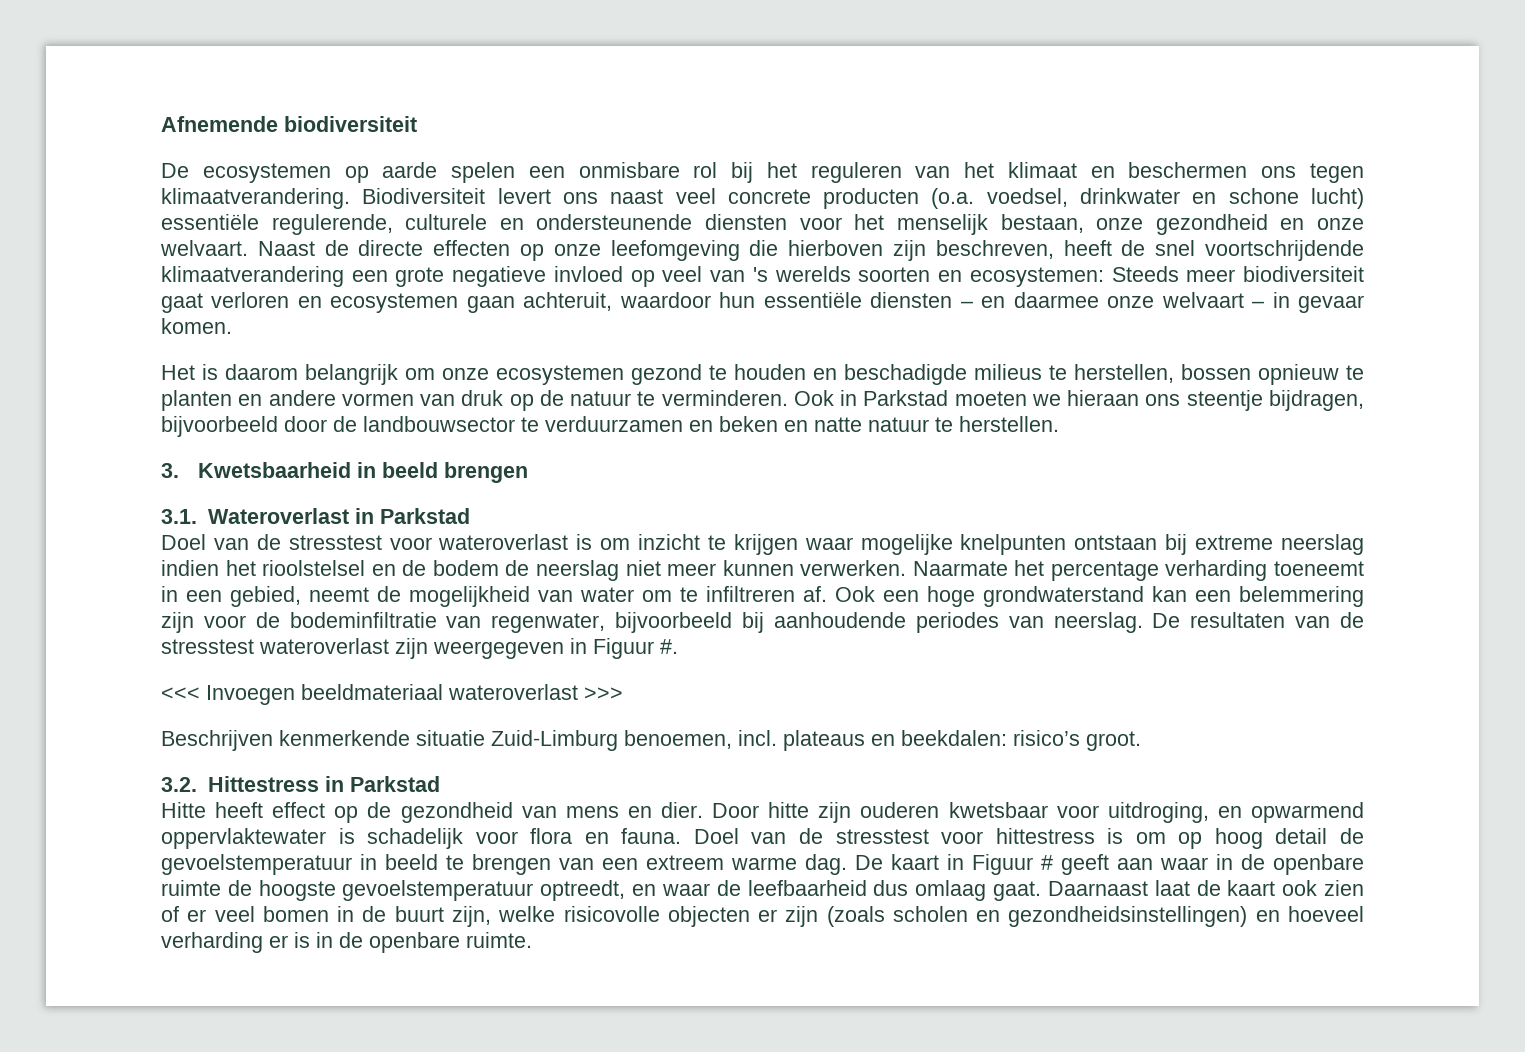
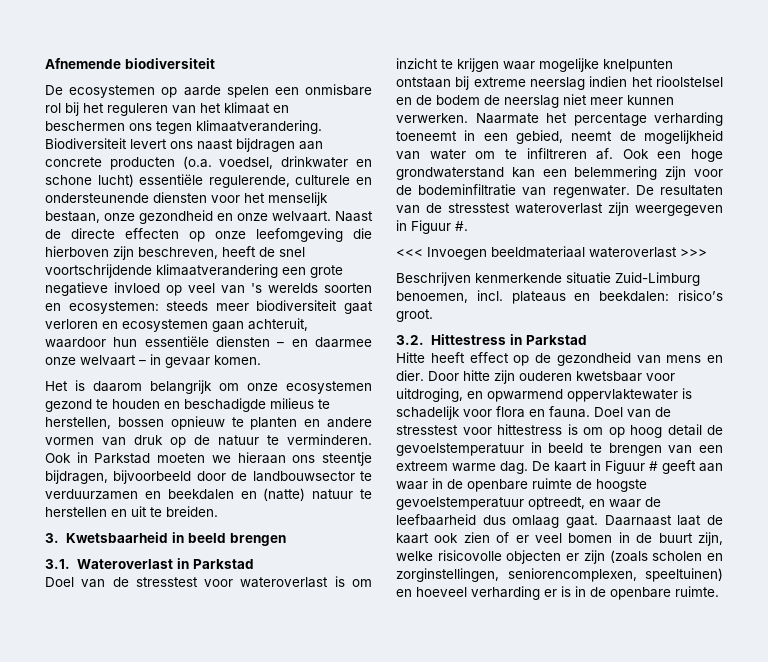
- Biodiversiteit levert ons naast veel concrete producten (o.a. voedsel, drinkwater en schone lucht) essentiële regulerende, culturele en ondersteunende diensten voor het menselijk bestaan, onze gezondheid en onze welvaart.
+ Biodiversiteit levert ons naast bijdragen aan concrete producten (o.a. voedsel, drinkwater en schone lucht) essentiële regulerende, culturele en ondersteunende diensten voor het menselijk bestaan, onze gezondheid en onze welvaart.
- Naast de directe effecten op onze leefomgeving die hierboven zijn beschreven, heeft de snel voortschrijdende klimaatverandering een grote negatieve invloed op veel van 's werelds soorten en ecosystemen: Steeds meer biodiversiteit gaat verloren en ecosystemen gaan achteruit, waardoor hun essentiële diensten – en daarmee onze welvaart – in gevaar komen.
+ Naast de directe effecten op onze leefomgeving die hierboven zijn beschreven, heeft de snel voortschrijdende klimaatverandering een grote negatieve invloed op veel van 's werelds soorten en ecosystemen: steeds meer biodiversiteit gaat verloren en ecosystemen gaan achteruit, waardoor hun essentiële diensten – en daarmee onze welvaart – in gevaar komen.
- Ook in Parkstad moeten we hieraan ons steentje bijdragen, bijvoorbeeld door de landbouwsector te verduurzamen en beken en natte natuur te herstellen.
+ Ook in Parkstad moeten we hieraan ons steentje bijdragen, bijvoorbeeld door de landbouwsector te verduurzamen en beekdalen en (natte) natuur te herstellen en uit te breiden.
- Ook een hoge grondwaterstand kan een belemmering zijn voor de bodeminfiltratie van regenwater, bijvoorbeeld bij aanhoudende periodes van neerslag.
+ Ook een hoge grondwaterstand kan een belemmering zijn voor de bodeminfiltratie van regenwater.
- Daarnaast laat de kaart ook zien of er veel bomen in de buurt zijn, welke risicovolle objecten er zijn (zoals scholen en gezondheidsinstellingen) en hoeveel verharding er is in de openbare ruimte.
+ Daarnaast laat de kaart ook zien of er veel bomen in de buurt zijn, welke risicovolle objecten er zijn (zoals scholen en zorginstellingen, seniorencomplexen, speeltuinen) en hoeveel verharding er is in de openbare ruimte.

